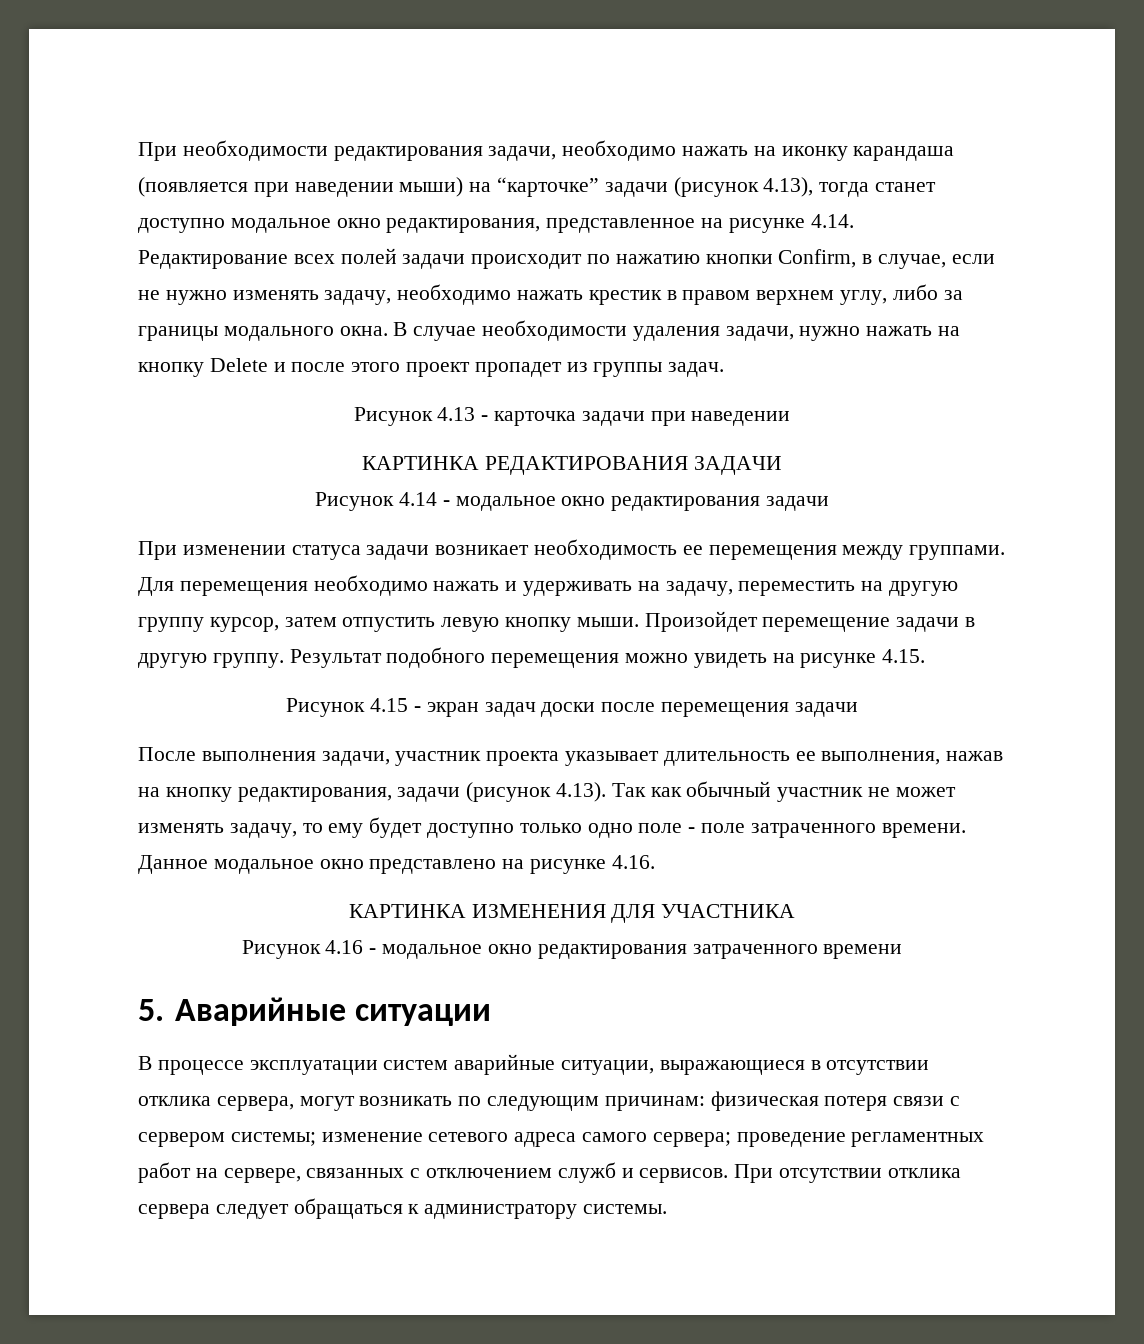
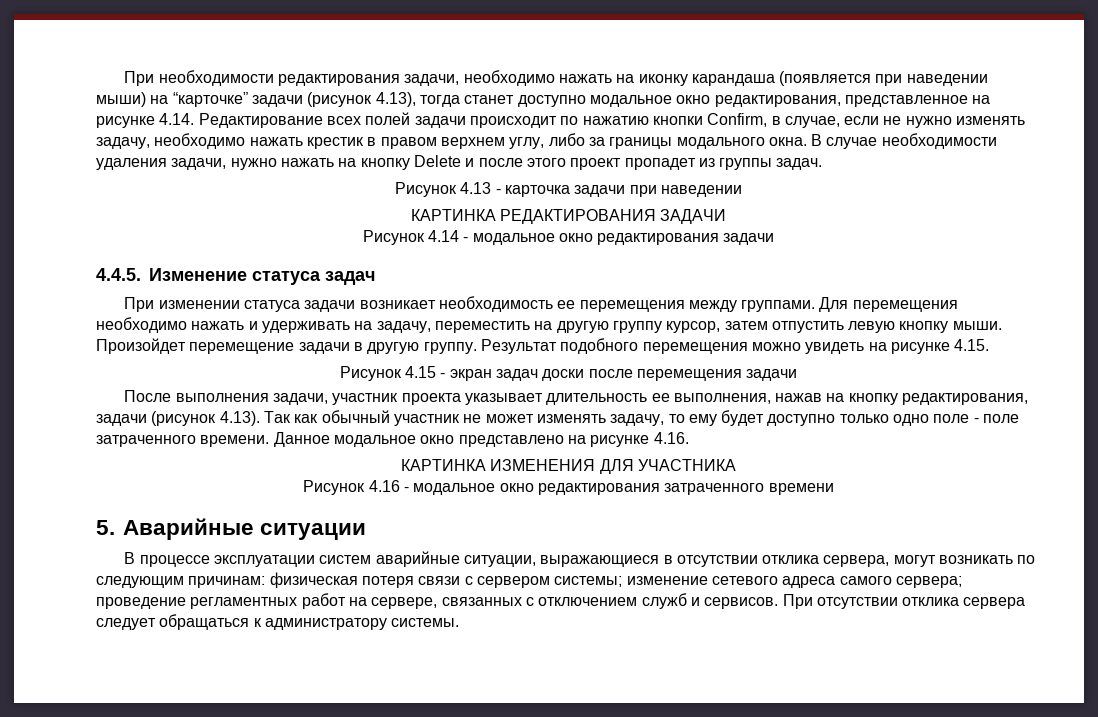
+ 4.4.5. Изменение статуса задач

